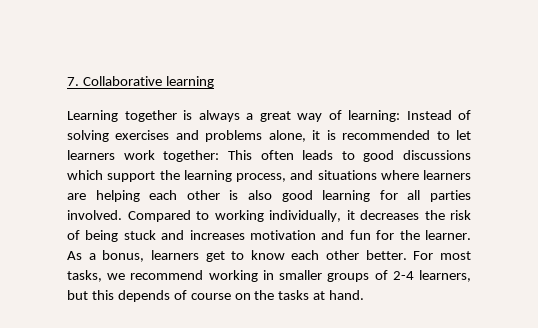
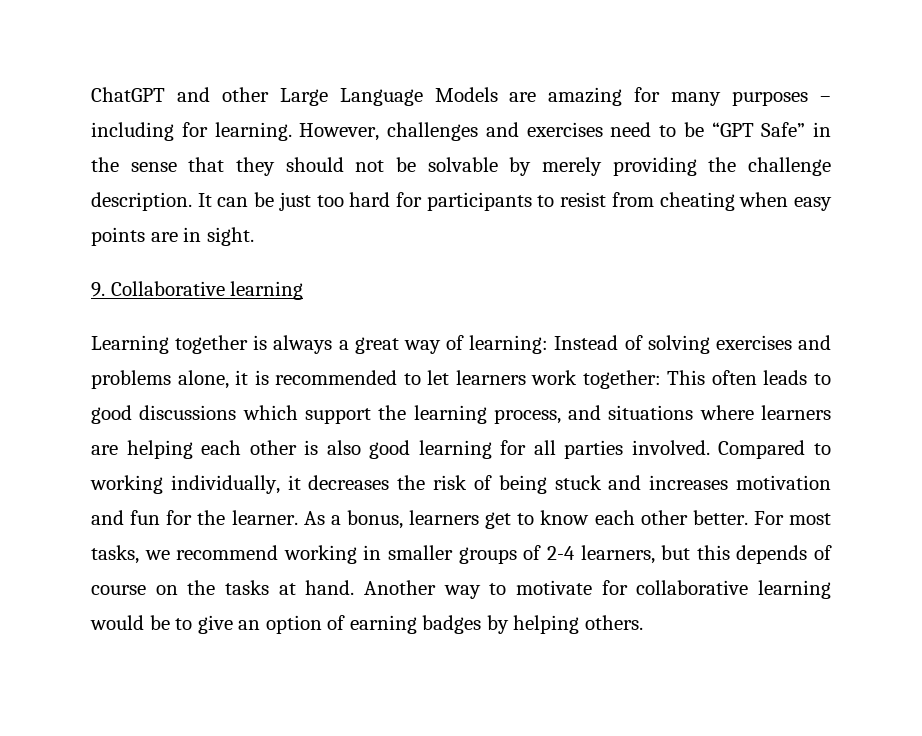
- 7. Collaborative learning
+ ChatGPT and other Large Language Models are amazing for many purposes – including for learning. However, challenges and exercises need to be “GPT Safe” in the sense that they should not be solvable by merely providing the challenge description. It can be just too hard for participants to resist from cheating when easy points are in sight.
+ 9. Collaborative learning
+ Another way to motivate for collaborative learning would be to give an option of earning badges by helping others.

